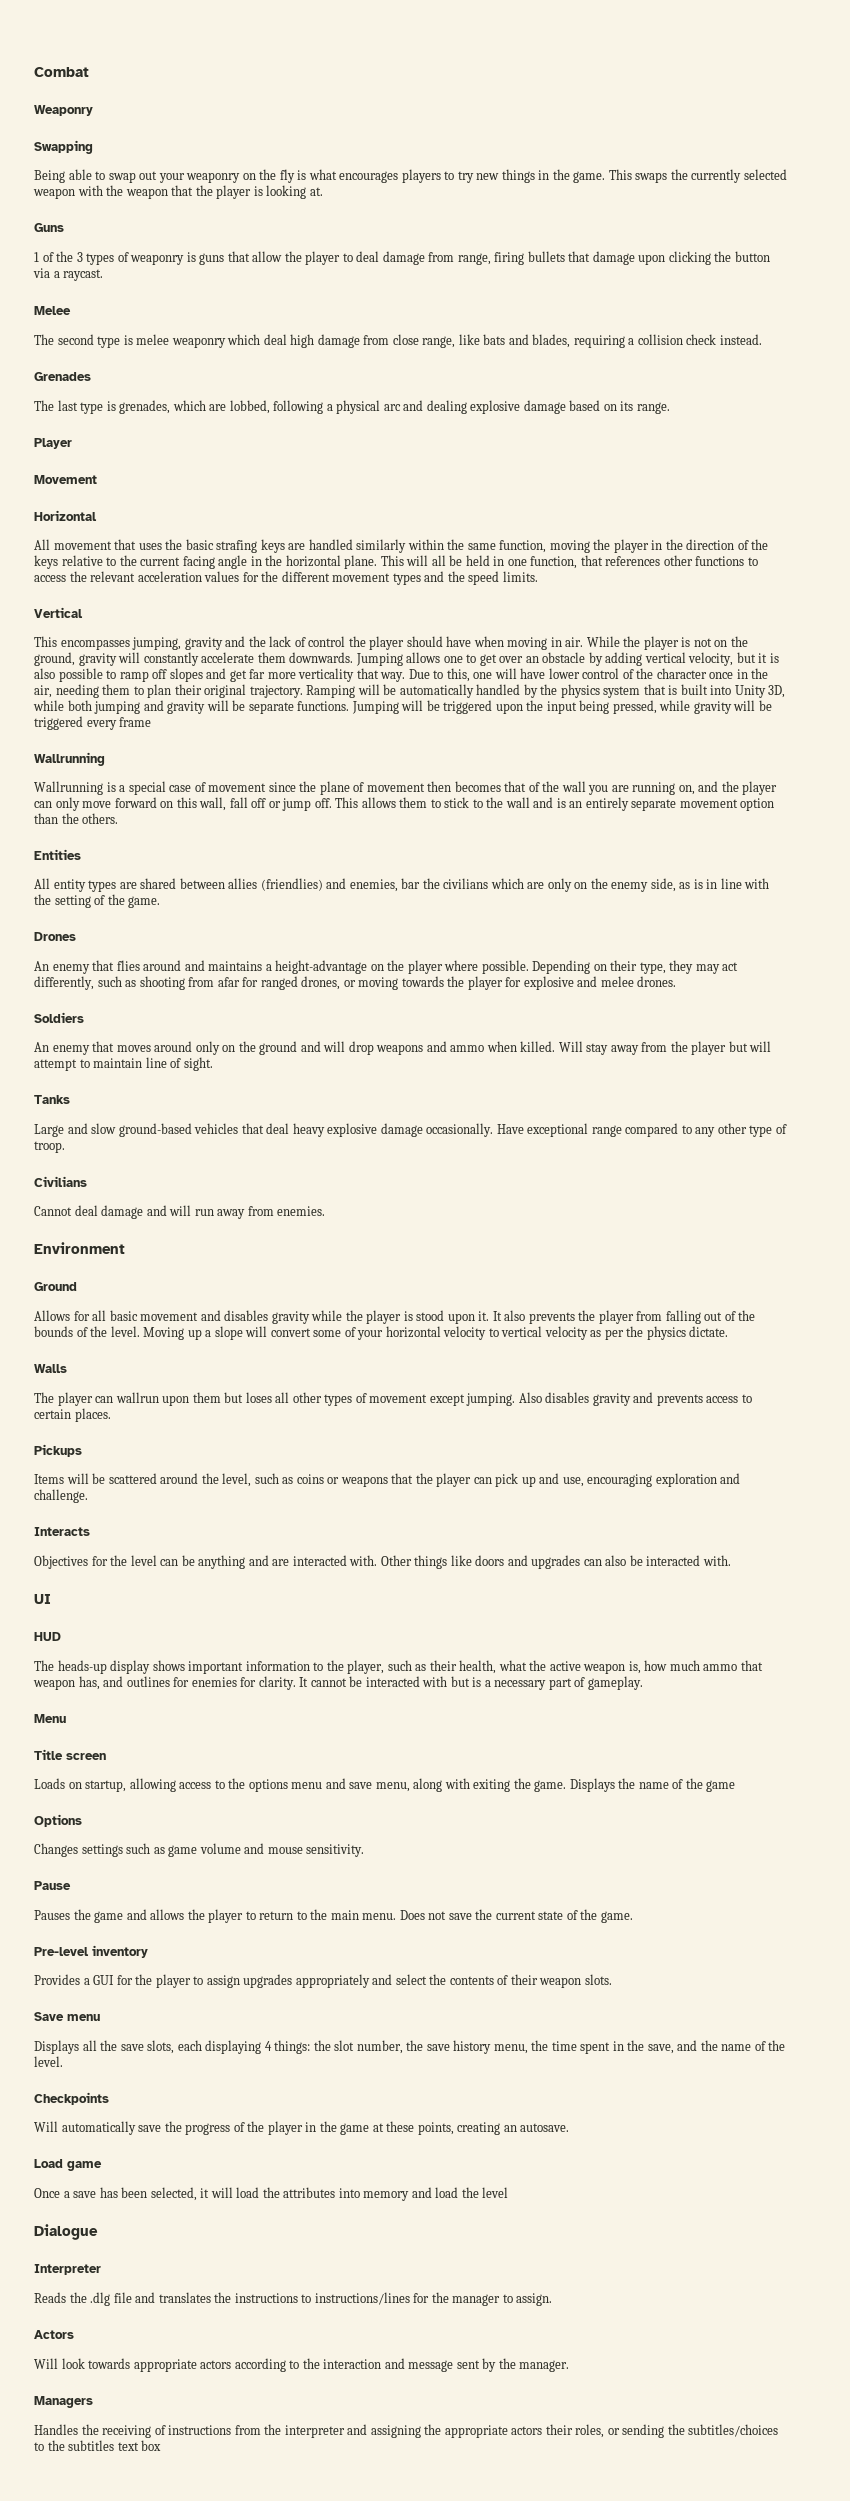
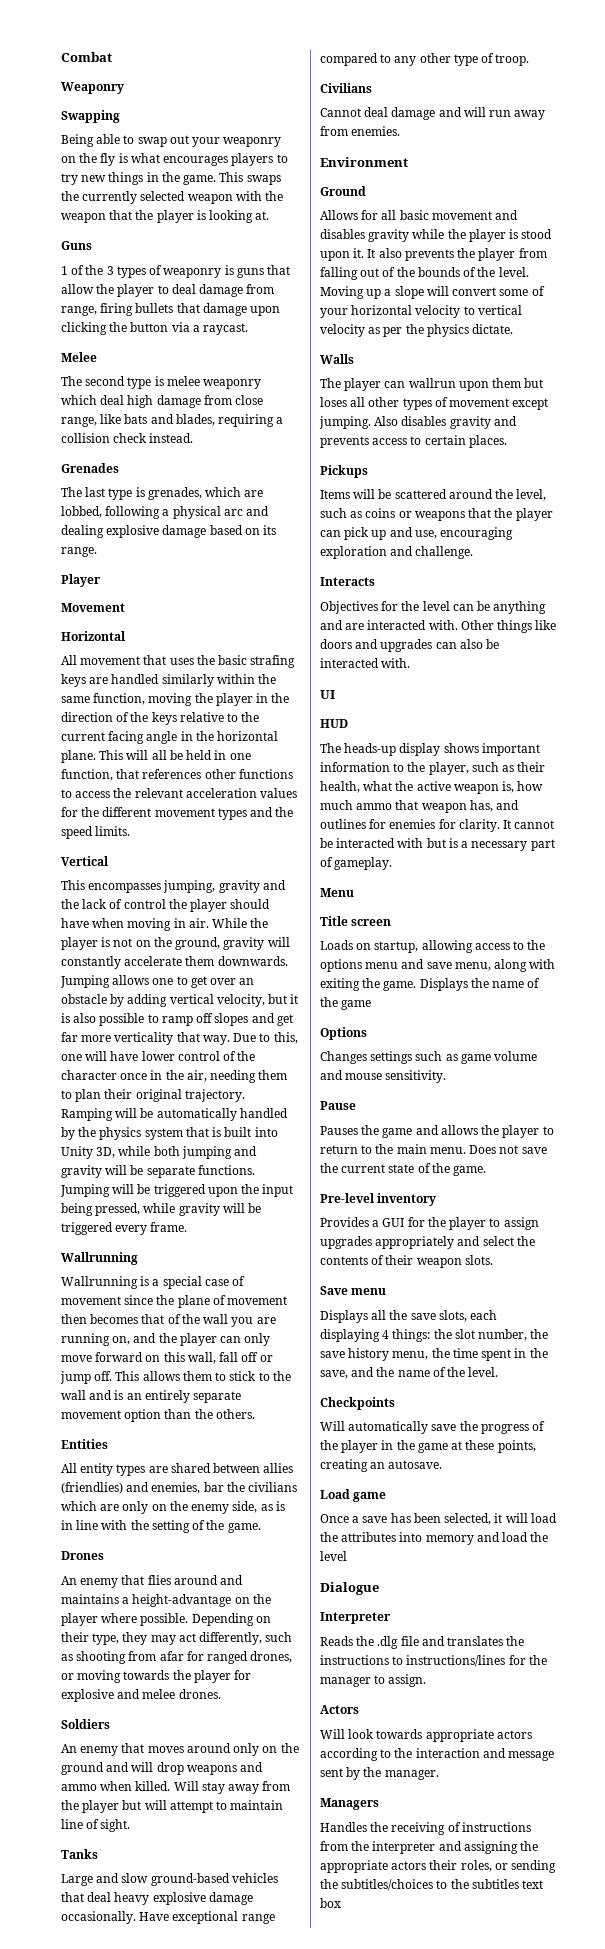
- Jumping will be triggered upon the input being pressed, while gravity will be triggered every frame
+ Jumping will be triggered upon the input being pressed, while gravity will be triggered every frame.

